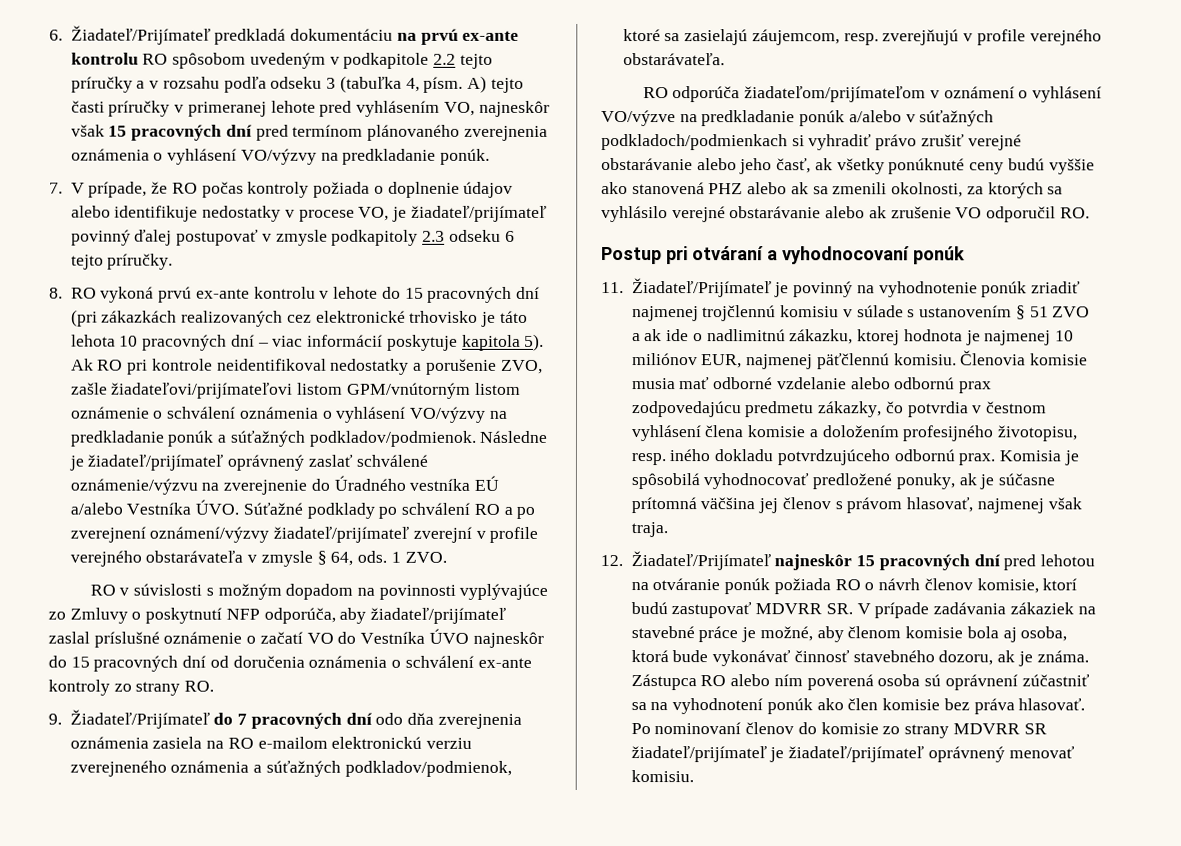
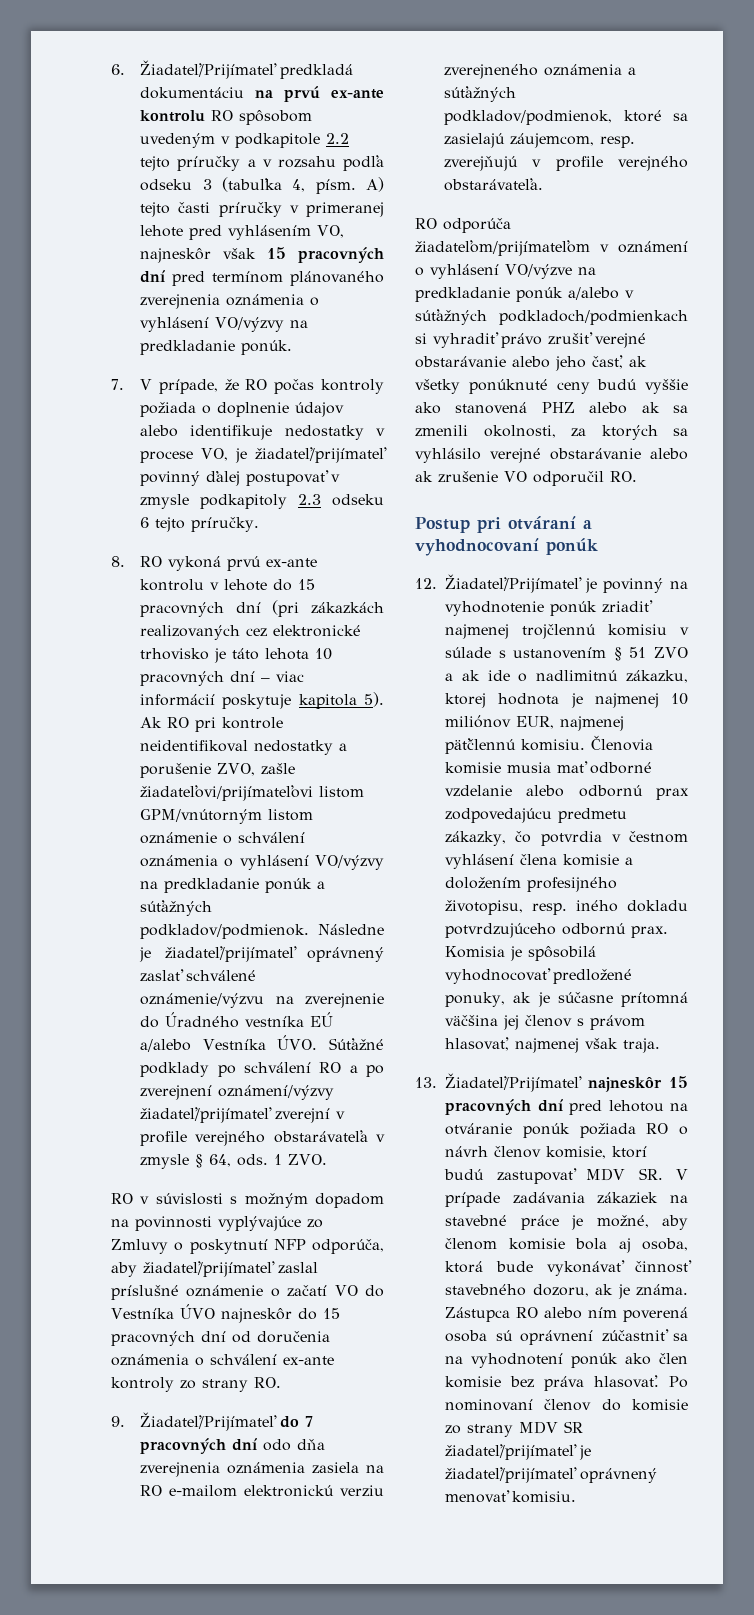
- 11. Žiadateľ/Prijímateľ je povinný na vyhodnotenie ponúk zriadiť najmenej trojčlennú komisiu v súlade s ustanovením § 51 ZVO a ak ide o nadlimitnú zákazku, ktorej hodnota je najmenej 10 miliónov EUR, najmenej päťčlennú komisiu.
+ 12. Žiadateľ/Prijímateľ je povinný na vyhodnotenie ponúk zriadiť najmenej trojčlennú komisiu v súlade s ustanovením § 51 ZVO a ak ide o nadlimitnú zákazku, ktorej hodnota je najmenej 10 miliónov EUR, najmenej päťčlennú komisiu.
- 12. Žiadateľ/Prijímateľ najneskôr 15 pracovných dní pred lehotou na otváranie ponúk požiada RO o návrh členov komisie, ktorí budú zastupovať MDVRR SR. V prípade zadávania zákaziek na stavebné práce je možné, aby členom komisie bola aj osoba, ktorá bude vykonávať činnosť stavebného dozoru, ak je známa.
+ 13. Žiadateľ/Prijímateľ najneskôr 15 pracovných dní pred lehotou na otváranie ponúk požiada RO o návrh členov komisie, ktorí budú zastupovať MDV SR. V prípade zadávania zákaziek na stavebné práce je možné, aby členom komisie bola aj osoba, ktorá bude vykonávať činnosť stavebného dozoru, ak je známa.
- Po nominovaní členov do komisie zo strany MDVRR SR žiadateľ/prijímateľ je žiadateľ/prijímateľ oprávnený menovať komisiu.
+ Po nominovaní členov do komisie zo strany MDV SR žiadateľ/prijímateľ je žiadateľ/prijímateľ oprávnený menovať komisiu.

